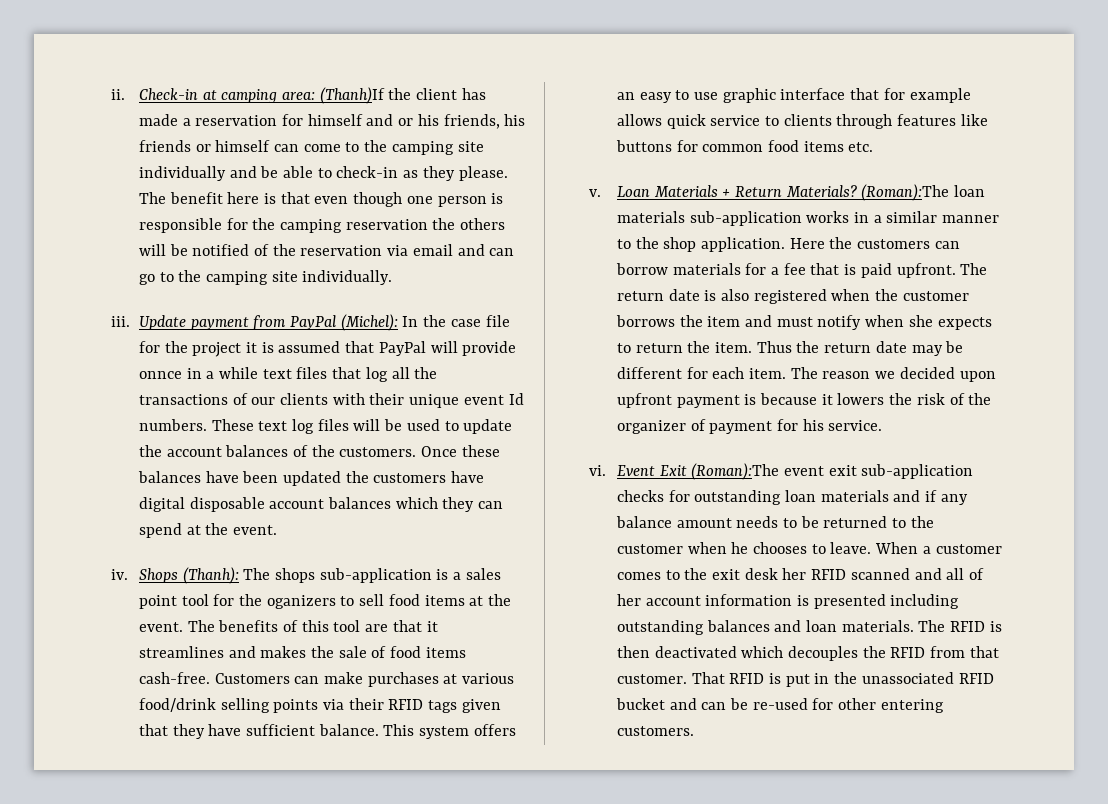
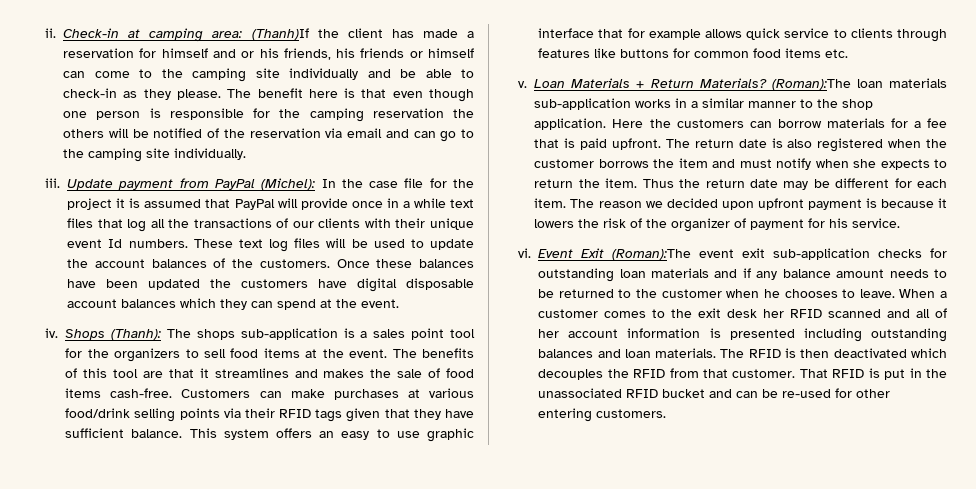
- Update payment from PayPal (Michel): In the case file for the project it is assumed that PayPal will provide onnce in a while text files that log all the transactions of our clients with their unique event Id numbers.
+ Update payment from PayPal (Michel): In the case file for the project it is assumed that PayPal will provide once in a while text files that log all the transactions of our clients with their unique event Id numbers.
- Shops (Thanh): The shops sub-application is a sales point tool for the oganizers to sell food items at the event.
+ Shops (Thanh): The shops sub-application is a sales point tool for the organizers to sell food items at the event.

